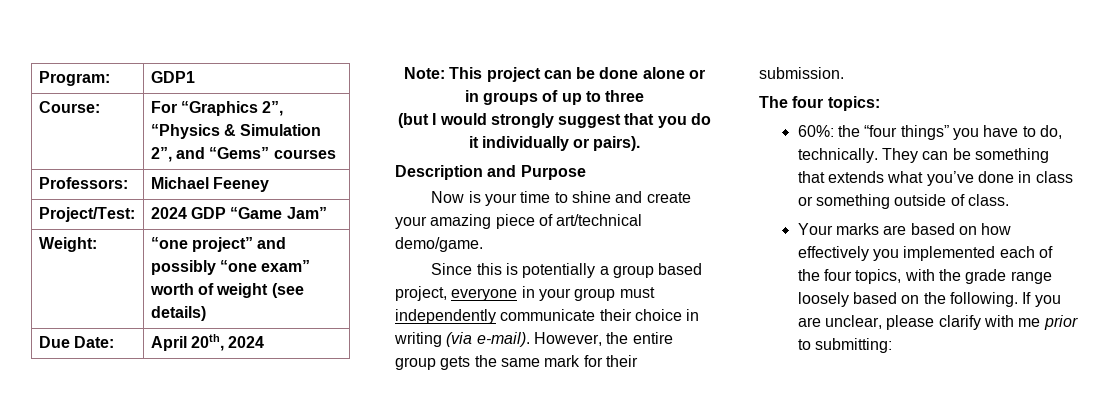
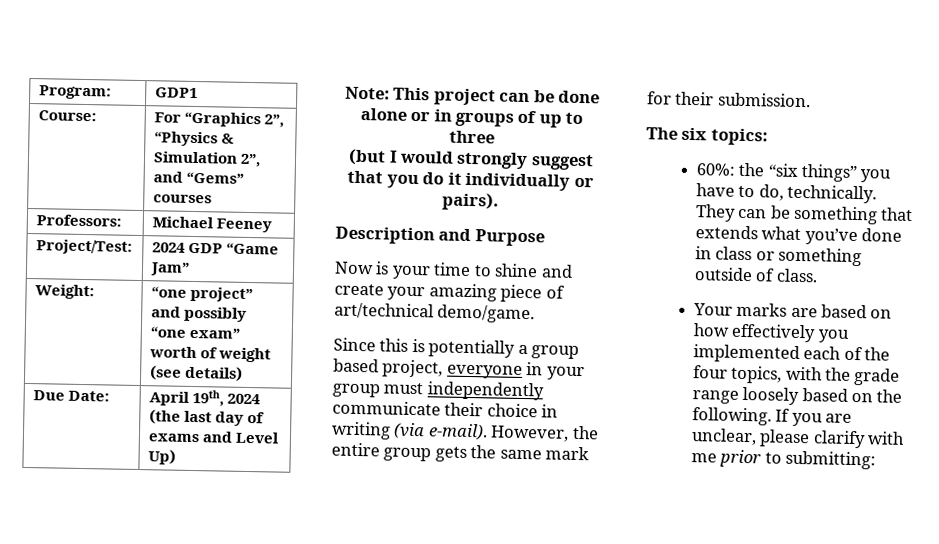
- Due Date: | April 20th, 2024
+ Due Date: | April 19th, 2024 (the last day of exams and Level Up)
- The four topics:
+ The six topics:
- 60%: the “four things” you have to do, technically.
+ 60%: the “six things” you have to do, technically.

